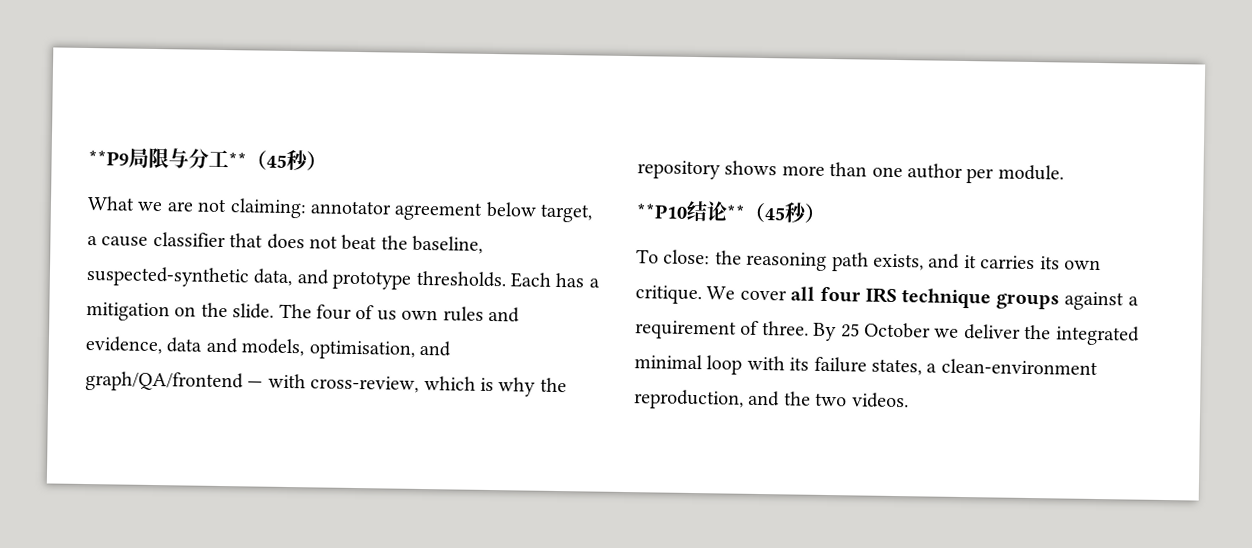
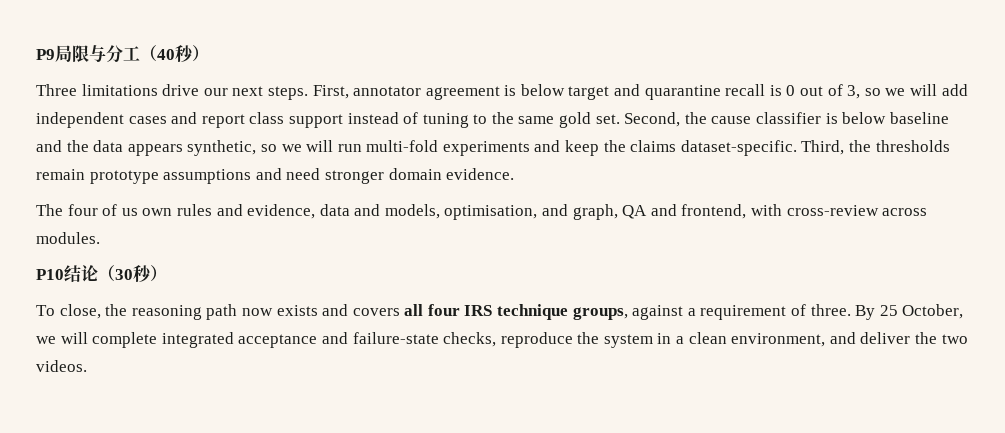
- **P9局限与分工**（45秒）
- What we are not claiming: annotator agreement below target, a cause classifier that does not beat the baseline, suspected-synthetic data, and prototype thresholds. Each has a mitigation on the slide. The four of us own rules and evidence, data and models, optimisation, and graph/QA/frontend — with cross-review, which is why the repository shows more than one author per module.
- **P10结论**（45秒）
+ P9局限与分工（40秒）
+ Three limitations drive our next steps. First, annotator agreement is below target and quarantine recall is 0 out of 3, so we will add independent cases and report class support instead of tuning to the same gold set. Second, the cause classifier is below baseline and the data appears synthetic, so we will run multi-fold experiments and keep the claims dataset-specific. Third, the thresholds remain prototype assumptions and need stronger domain evidence.
+ The four of us own rules and evidence, data and models, optimisation, and graph, QA and frontend, with cross-review across modules.
+ P10结论（30秒）
- To close: the reasoning path exists, and it carries its own critique. We cover all four IRS technique groups against a requirement of three.
+ To close, the reasoning path now exists and covers all four IRS technique groups, against a requirement of three.
- By 25 October we deliver the integrated minimal loop with its failure states, a clean-environment reproduction, and the two videos.
+ By 25 October, we will complete integrated acceptance and failure-state checks, reproduce the system in a clean environment, and deliver the two videos.

